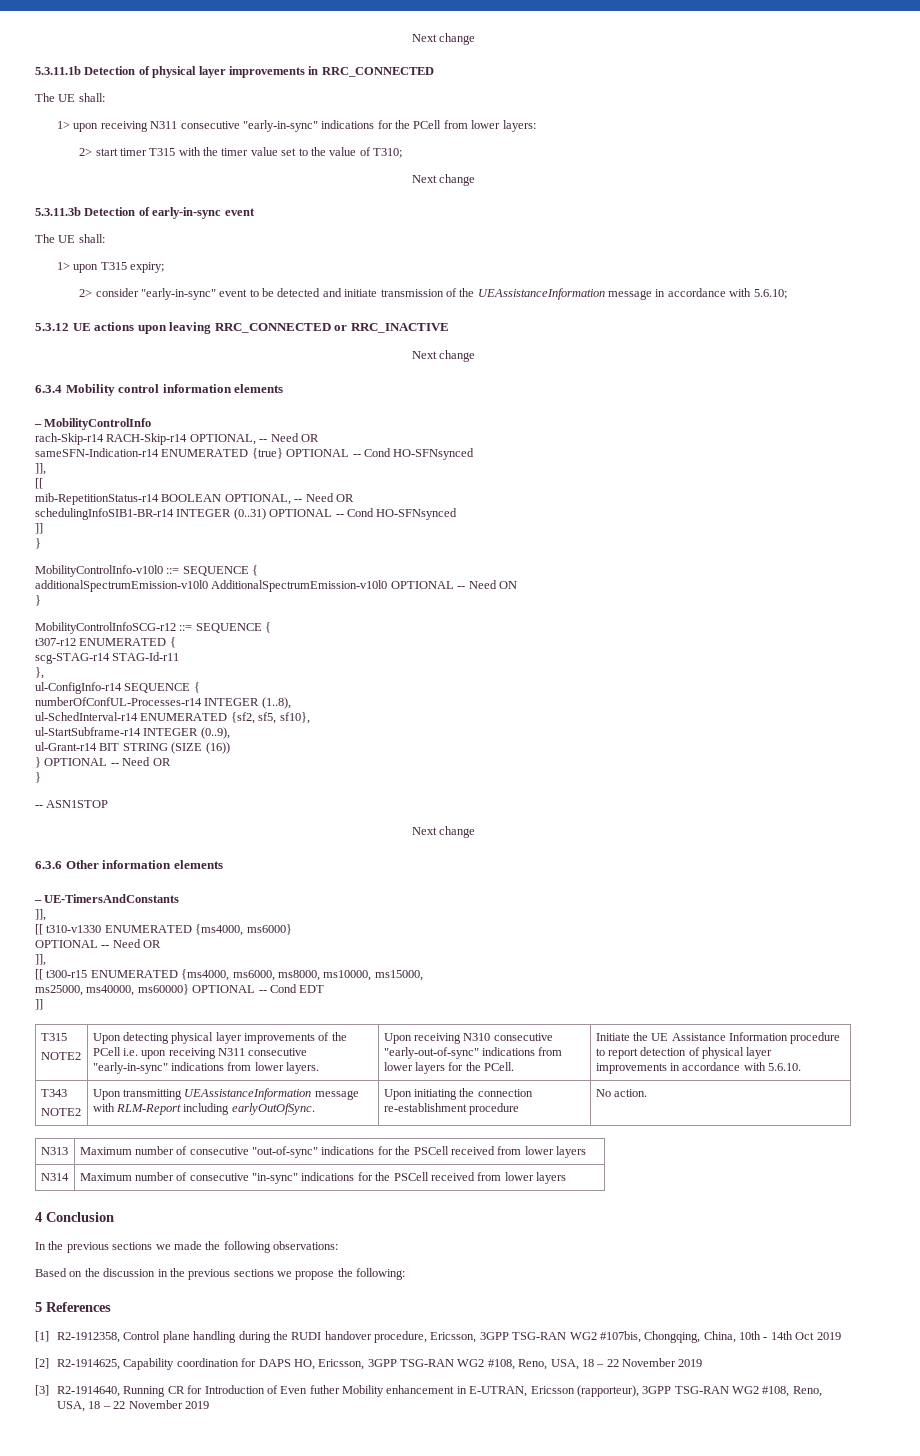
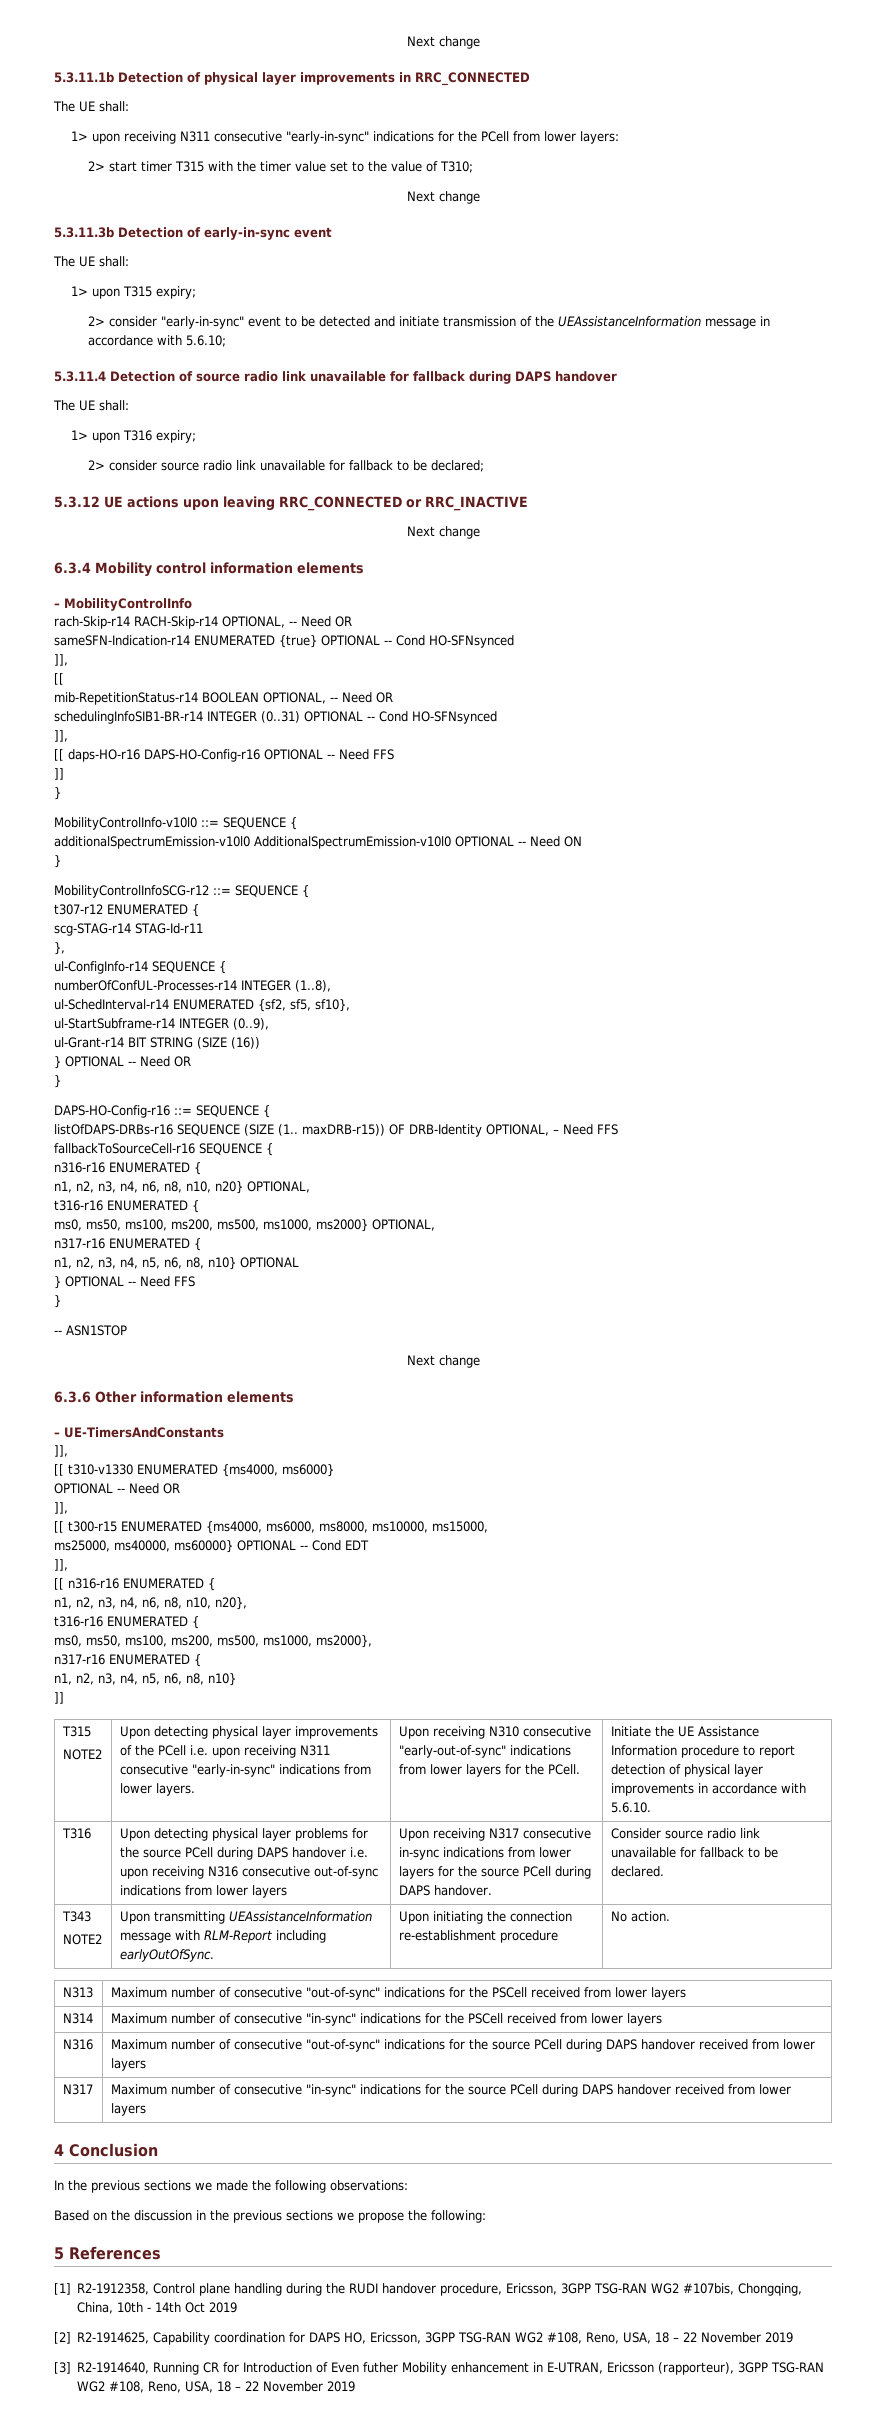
+ 5.3.11.4 Detection of source radio link unavailable for fallback during DAPS handover
+ The UE shall:
+ 1> upon T316 expiry;
+ 2> consider source radio link unavailable for fallback to be declared;
  schedulingInfoSIB1-BR-r14 INTEGER (0..31) OPTIONAL -- Cond HO-SFNsynced
+ ]],
+ [[ daps-HO-r16 DAPS-HO-Config-r16 OPTIONAL -- Need FFS
+ DAPS-HO-Config-r16 ::= SEQUENCE {
+ listOfDAPS-DRBs-r16 SEQUENCE (SIZE (1.. maxDRB-r15)) OF DRB-Identity OPTIONAL, – Need FFS
+ fallbackToSourceCell-r16 SEQUENCE {
+ n316-r16 ENUMERATED {
+ n1, n2, n3, n4, n6, n8, n10, n20} OPTIONAL,
+ t316-r16 ENUMERATED {
+ ms0, ms50, ms100, ms200, ms500, ms1000, ms2000} OPTIONAL,
+ n317-r16 ENUMERATED {
+ n1, n2, n3, n4, n5, n6, n8, n10} OPTIONAL
+ } OPTIONAL -- Need FFS
+ }
  ms25000, ms40000, ms60000} OPTIONAL -- Cond EDT
+ ]],
+ [[ n316-r16 ENUMERATED {
+ n1, n2, n3, n4, n6, n8, n10, n20},
+ t316-r16 ENUMERATED {
+ ms0, ms50, ms100, ms200, ms500, ms1000, ms2000},
+ n317-r16 ENUMERATED {
+ n1, n2, n3, n4, n5, n6, n8, n10}
+ T316 | Upon detecting physical layer problems for the source PCell during DAPS handover i.e. upon receiving N316 consecutive out-of-sync indications from lower layers | Upon receiving N317 consecutive in-sync indications from lower layers for the source PCell during DAPS handover. | Consider source radio link unavailable for fallback to be declared.
+ N316 | Maximum number of consecutive "out-of-sync" indications for the source PCell during DAPS handover received from lower layers
+ N317 | Maximum number of consecutive "in-sync" indications for the source PCell during DAPS handover received from lower layers

